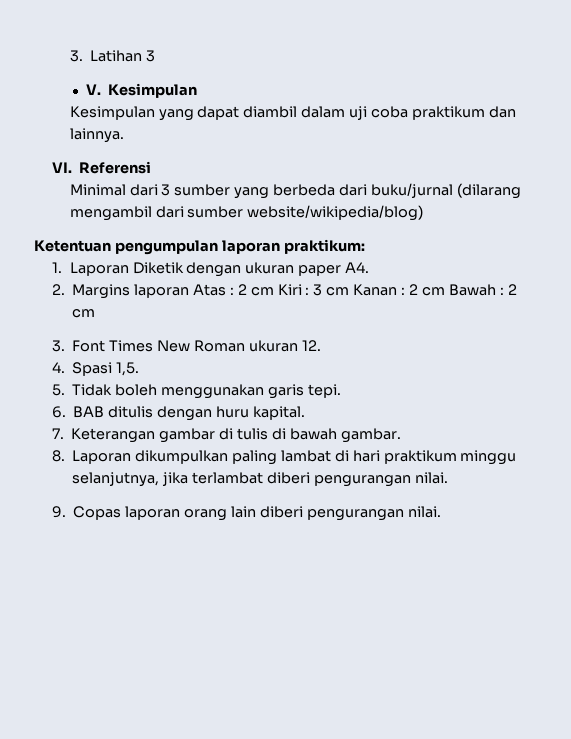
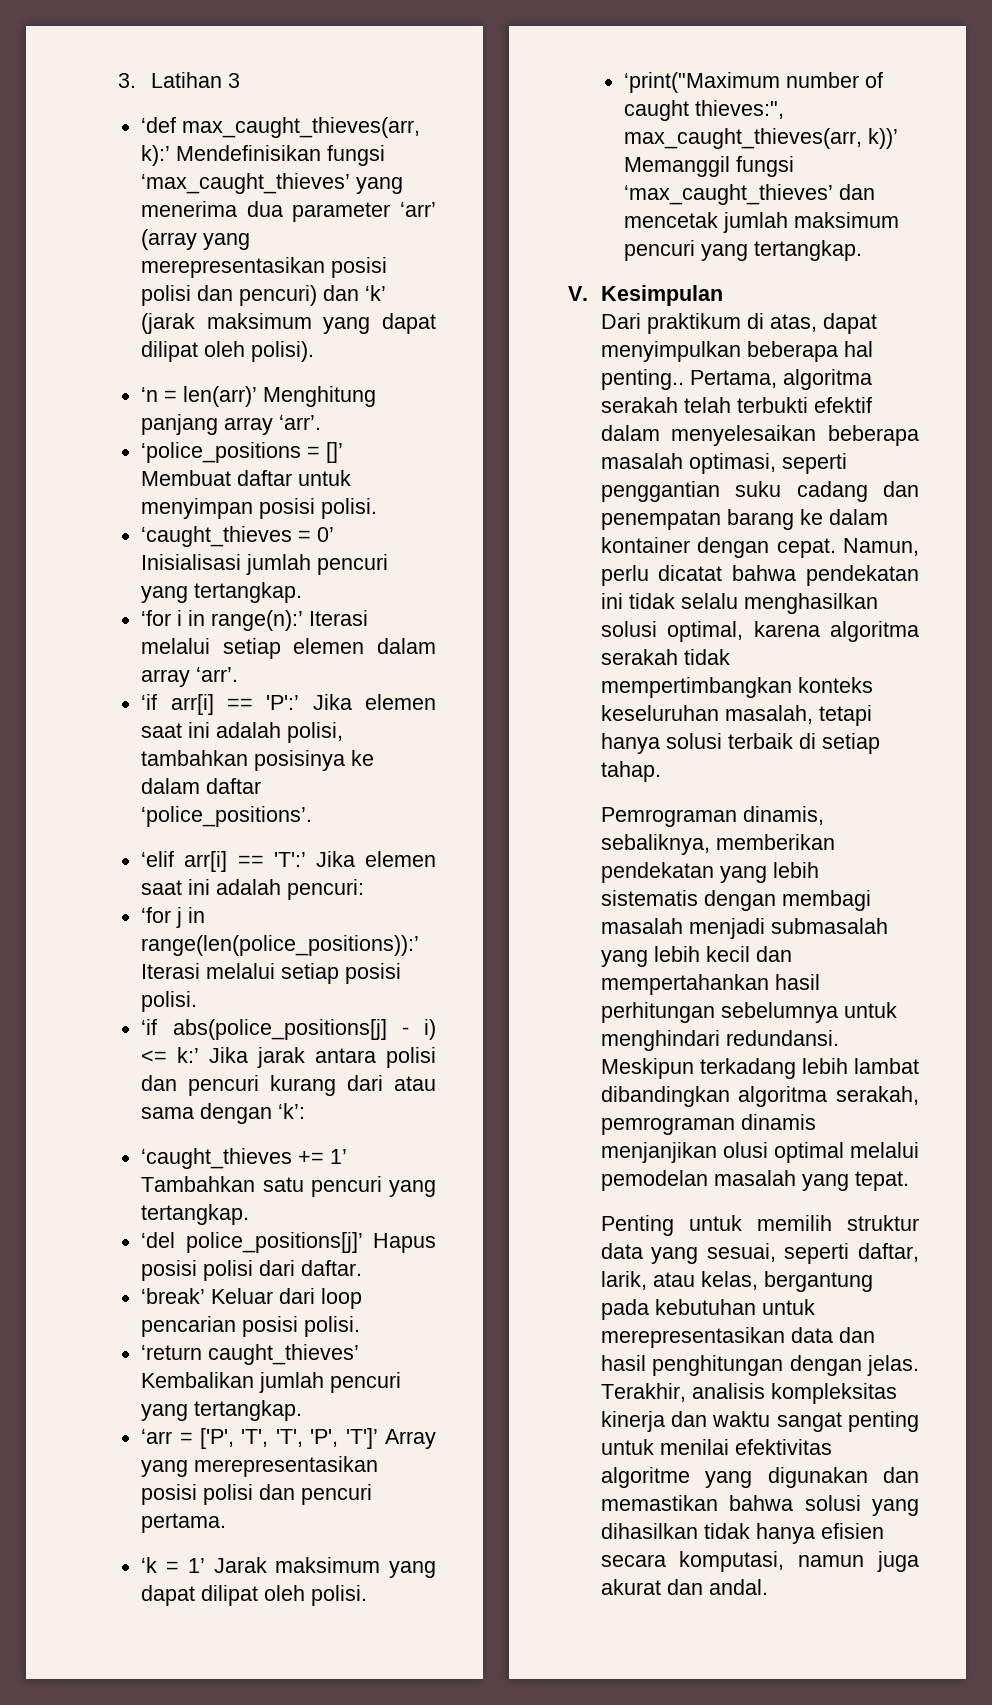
+ ‘def max_caught_thieves(arr, k):’ Mendefinisikan fungsi ‘max_caught_thieves’ yang menerima dua parameter ‘arr’ (array yang merepresentasikan posisi polisi dan pencuri) dan ‘k’ (jarak maksimum yang dapat dilipat oleh polisi).
+ ‘n = len(arr)’ Menghitung panjang array ‘arr’.
+ ‘police_positions = []’ Membuat daftar untuk menyimpan posisi polisi.
+ ‘caught_thieves = 0’ Inisialisasi jumlah pencuri yang tertangkap.
+ ‘for i in range(n):’ Iterasi melalui setiap elemen dalam array ‘arr’.
+ ‘if arr[i] == 'P':’ Jika elemen saat ini adalah polisi, tambahkan posisinya ke dalam daftar ‘police_positions’.
+ ‘elif arr[i] == 'T':’ Jika elemen saat ini adalah pencuri:
+ ‘for j in range(len(police_positions)):’ Iterasi melalui setiap posisi polisi.
+ ‘if abs(police_positions[j] - i) <= k:’ Jika jarak antara polisi dan pencuri kurang dari atau sama dengan ‘k’:
+ ‘caught_thieves += 1’ Tambahkan satu pencuri yang tertangkap.
+ ‘del police_positions[j]’ Hapus posisi polisi dari daftar.
+ ‘break’ Keluar dari loop pencarian posisi polisi.
+ ‘return caught_thieves’ Kembalikan jumlah pencuri yang tertangkap.
+ ‘arr = ['P', 'T', 'T', 'P', 'T']’ Array yang merepresentasikan posisi polisi dan pencuri pertama.
+ ‘k = 1’ Jarak maksimum yang dapat dilipat oleh polisi.
+ ‘print("Maximum number of caught thieves:", max_caught_thieves(arr, k))’ Memanggil fungsi ‘max_caught_thieves’ dan mencetak jumlah maksimum pencuri yang tertangkap.
  V. Kesimpulan
- Kesimpulan yang dapat diambil dalam uji coba praktikum dan lainnya.
- VI. Referensi
- Minimal dari 3 sumber yang berbeda dari buku/jurnal (dilarang mengambil dari sumber website/wikipedia/blog)
- Ketentuan pengumpulan laporan praktikum:
- 1. Laporan Diketik dengan ukuran paper A4.
- 2. Margins laporan Atas : 2 cm Kiri : 3 cm Kanan : 2 cm Bawah : 2 cm
- 3. Font Times New Roman ukuran 12.
- 4. Spasi 1,5.
- 5. Tidak boleh menggunakan garis tepi.
- 6. BAB ditulis dengan huru kapital.
- 7. Keterangan gambar di tulis di bawah gambar.
- 8. Laporan dikumpulkan paling lambat di hari praktikum minggu selanjutnya, jika terlambat diberi pengurangan nilai.
- 9. Copas laporan orang lain diberi pengurangan nilai.
+ Dari praktikum di atas, dapat menyimpulkan beberapa hal penting.. Pertama, algoritma serakah telah terbukti efektif dalam menyelesaikan beberapa masalah optimasi, seperti penggantian suku cadang dan penempatan barang ke dalam kontainer dengan cepat. Namun, perlu dicatat bahwa pendekatan ini tidak selalu menghasilkan solusi optimal, karena algoritma serakah tidak mempertimbangkan konteks keseluruhan masalah, tetapi hanya solusi terbaik di setiap tahap.
+ Pemrograman dinamis, sebaliknya, memberikan pendekatan yang lebih sistematis dengan membagi masalah menjadi submasalah yang lebih kecil dan mempertahankan hasil perhitungan sebelumnya untuk menghindari redundansi. Meskipun terkadang lebih lambat dibandingkan algoritma serakah, pemrograman dinamis menjanjikan olusi optimal melalui pemodelan masalah yang tepat.
+ Penting untuk memilih struktur data yang sesuai, seperti daftar, larik, atau kelas, bergantung pada kebutuhan untuk merepresentasikan data dan hasil penghitungan dengan jelas. Terakhir, analisis kompleksitas kinerja dan waktu sangat penting untuk menilai efektivitas algoritme yang digunakan dan memastikan bahwa solusi yang dihasilkan tidak hanya efisien secara komputasi, namun juga akurat dan andal.

